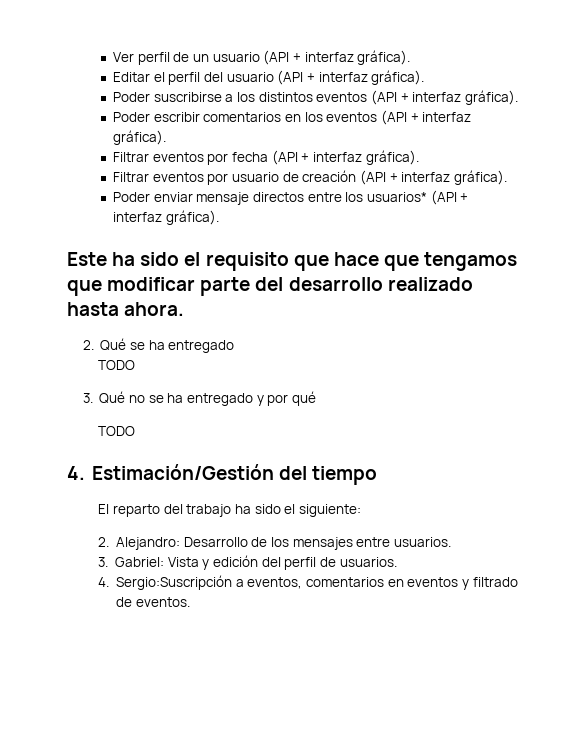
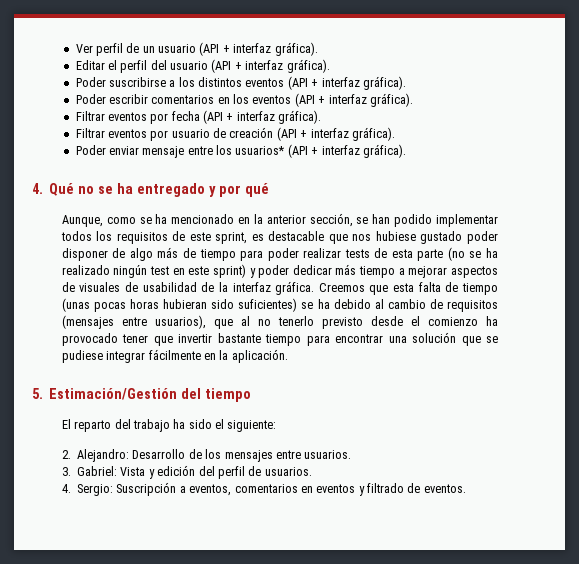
- Poder enviar mensaje directos entre los usuarios* (API + interfaz gráfica).
+ Poder enviar mensaje entre los usuarios* (API + interfaz gráfica).
- Este ha sido el requisito que hace que tengamos que modificar parte del desarrollo realizado hasta ahora.
- 2. Qué se ha entregado
- TODO
- 3. Qué no se ha entregado y por qué
- TODO
- 4. Estimación/Gestión del tiempo
+ 4. Qué no se ha entregado y por qué
+ Aunque, como se ha mencionado en la anterior sección, se han podido implementar todos los requisitos de este sprint, es destacable que nos hubiese gustado poder disponer de algo más de tiempo para poder realizar tests de esta parte (no se ha realizado ningún test en este sprint) y poder dedicar más tiempo a mejorar aspectos de visuales de usabilidad de la interfaz gráfica. Creemos que esta falta de tiempo (unas pocas horas hubieran sido suficientes) se ha debido al cambio de requisitos (mensajes entre usuarios), que al no tenerlo previsto desde el comienzo ha provocado tener que invertir bastante tiempo para encontrar una solución que se pudiese integrar fácilmente en la aplicación.
+ 5. Estimación/Gestión del tiempo
- 4. Sergio:Suscripción a eventos, comentarios en eventos y filtrado de eventos.
+ 4. Sergio: Suscripción a eventos, comentarios en eventos y filtrado de eventos.

